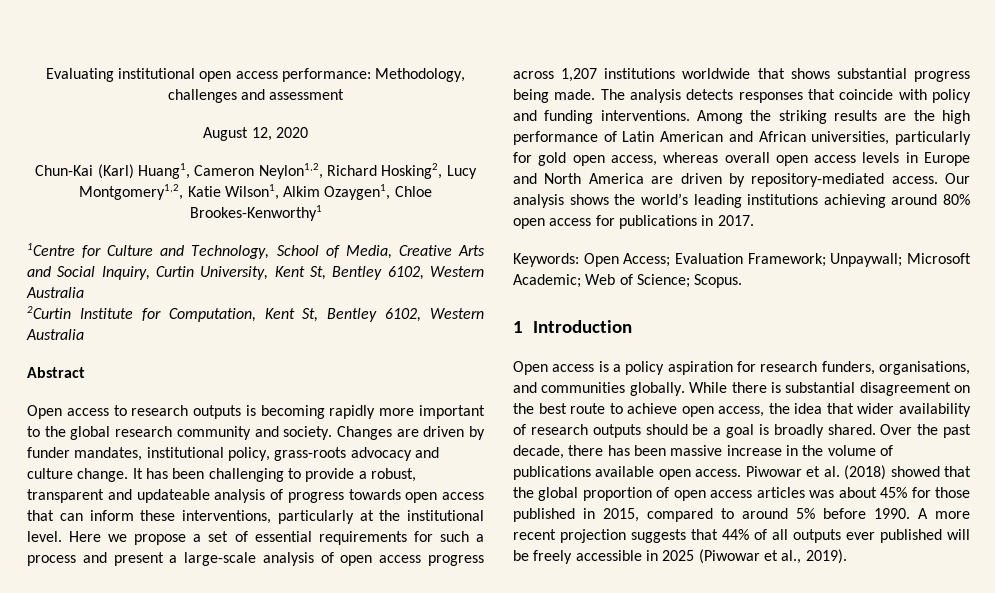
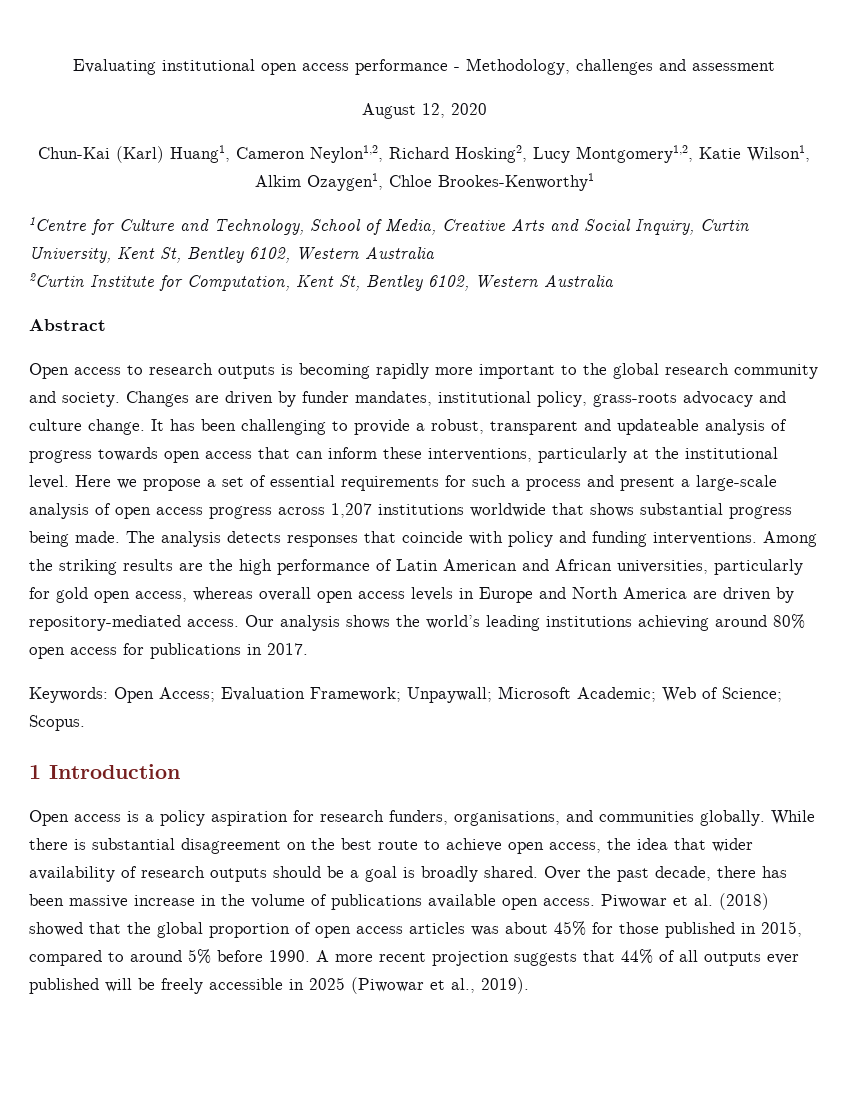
- Evaluating institutional open access performance: Methodology, challenges and assessment
+ Evaluating institutional open access performance - Methodology, challenges and assessment

